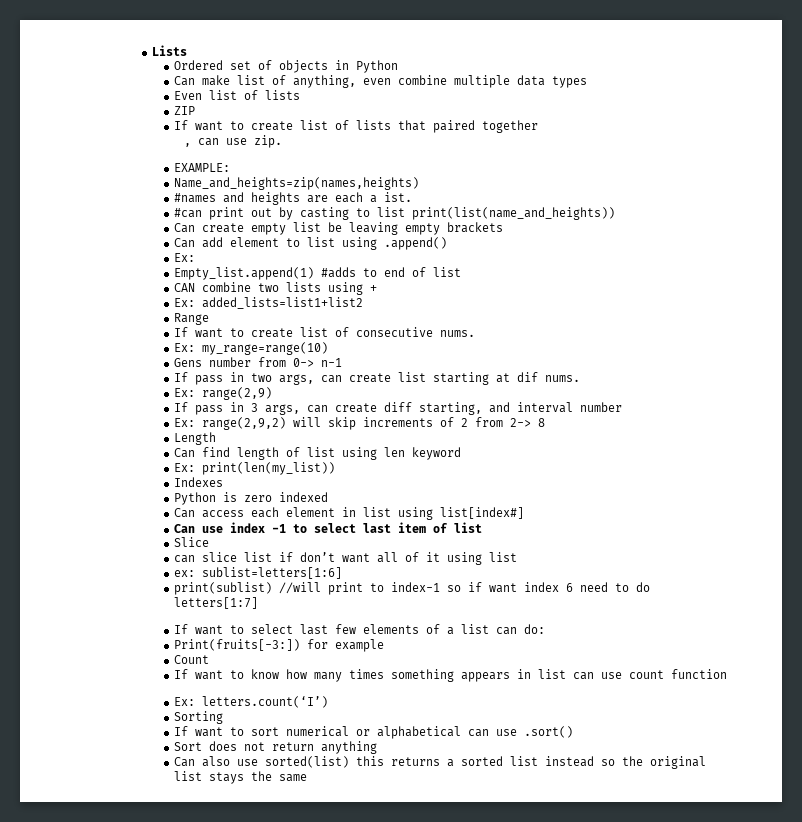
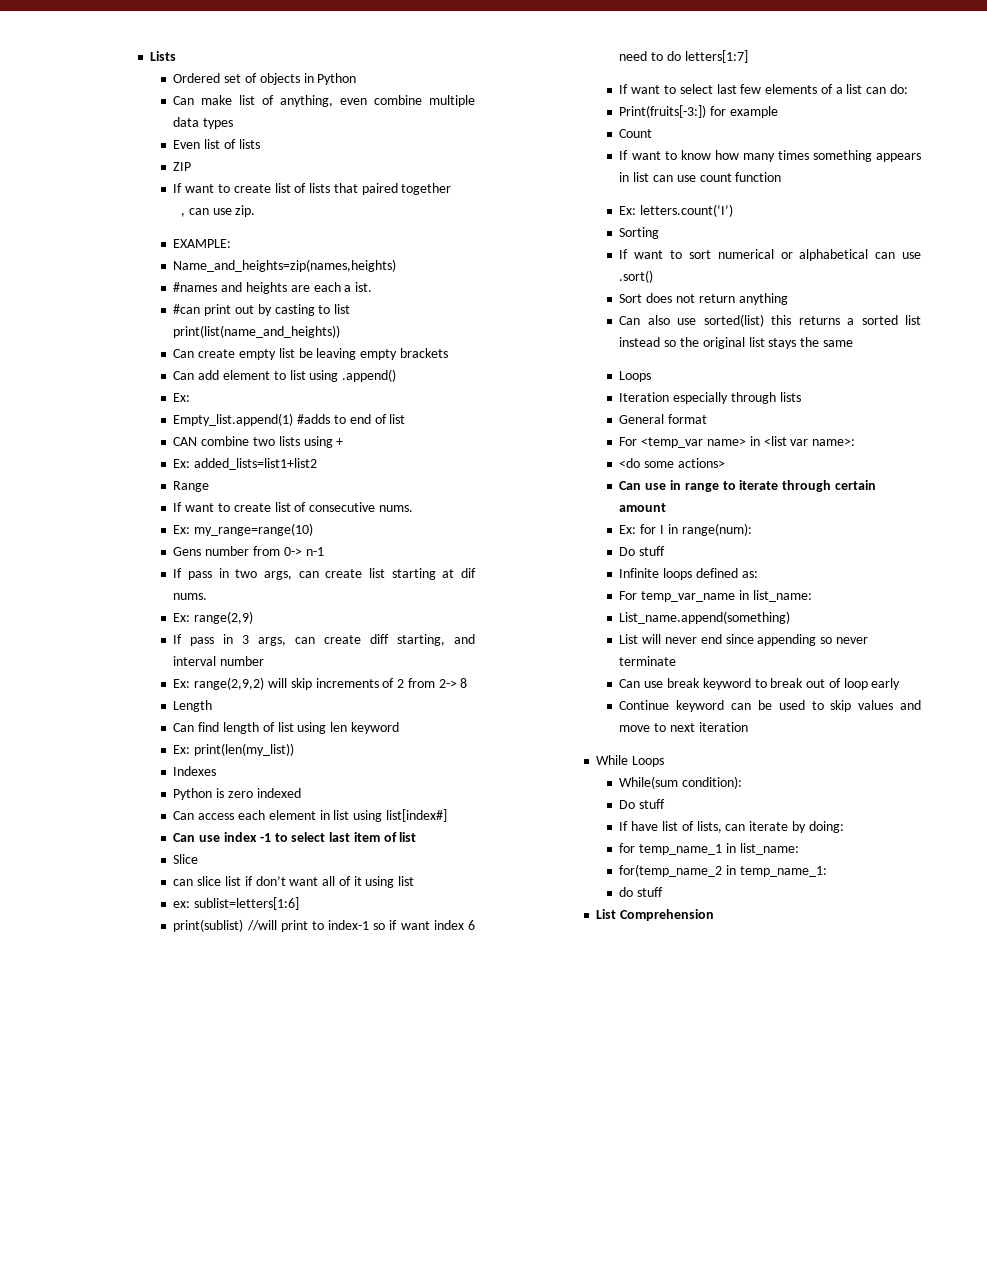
  Can also use sorted(list) this returns a sorted list instead so the original list stays the same
+ Loops
+ Iteration especially through lists
+ General format
+ For <temp_var name> in <list var name>:
+ <do some actions>
+ Can use in range to iterate through certain amount
+ Ex: for I in range(num):
+ Do stuff
+ Infinite loops defined as:
+ For temp_var_name in list_name:
+ List_name.append(something)
+ List will never end since appending so never terminate
+ Can use break keyword to break out of loop early
+ Continue keyword can be used to skip values and move to next iteration
+ While Loops
+ While(sum condition):
+ Do stuff
+ If have list of lists, can iterate by doing:
+ for temp_name_1 in list_name:
+ for(temp_name_2 in temp_name_1:
+ do stuff
+ List Comprehension

